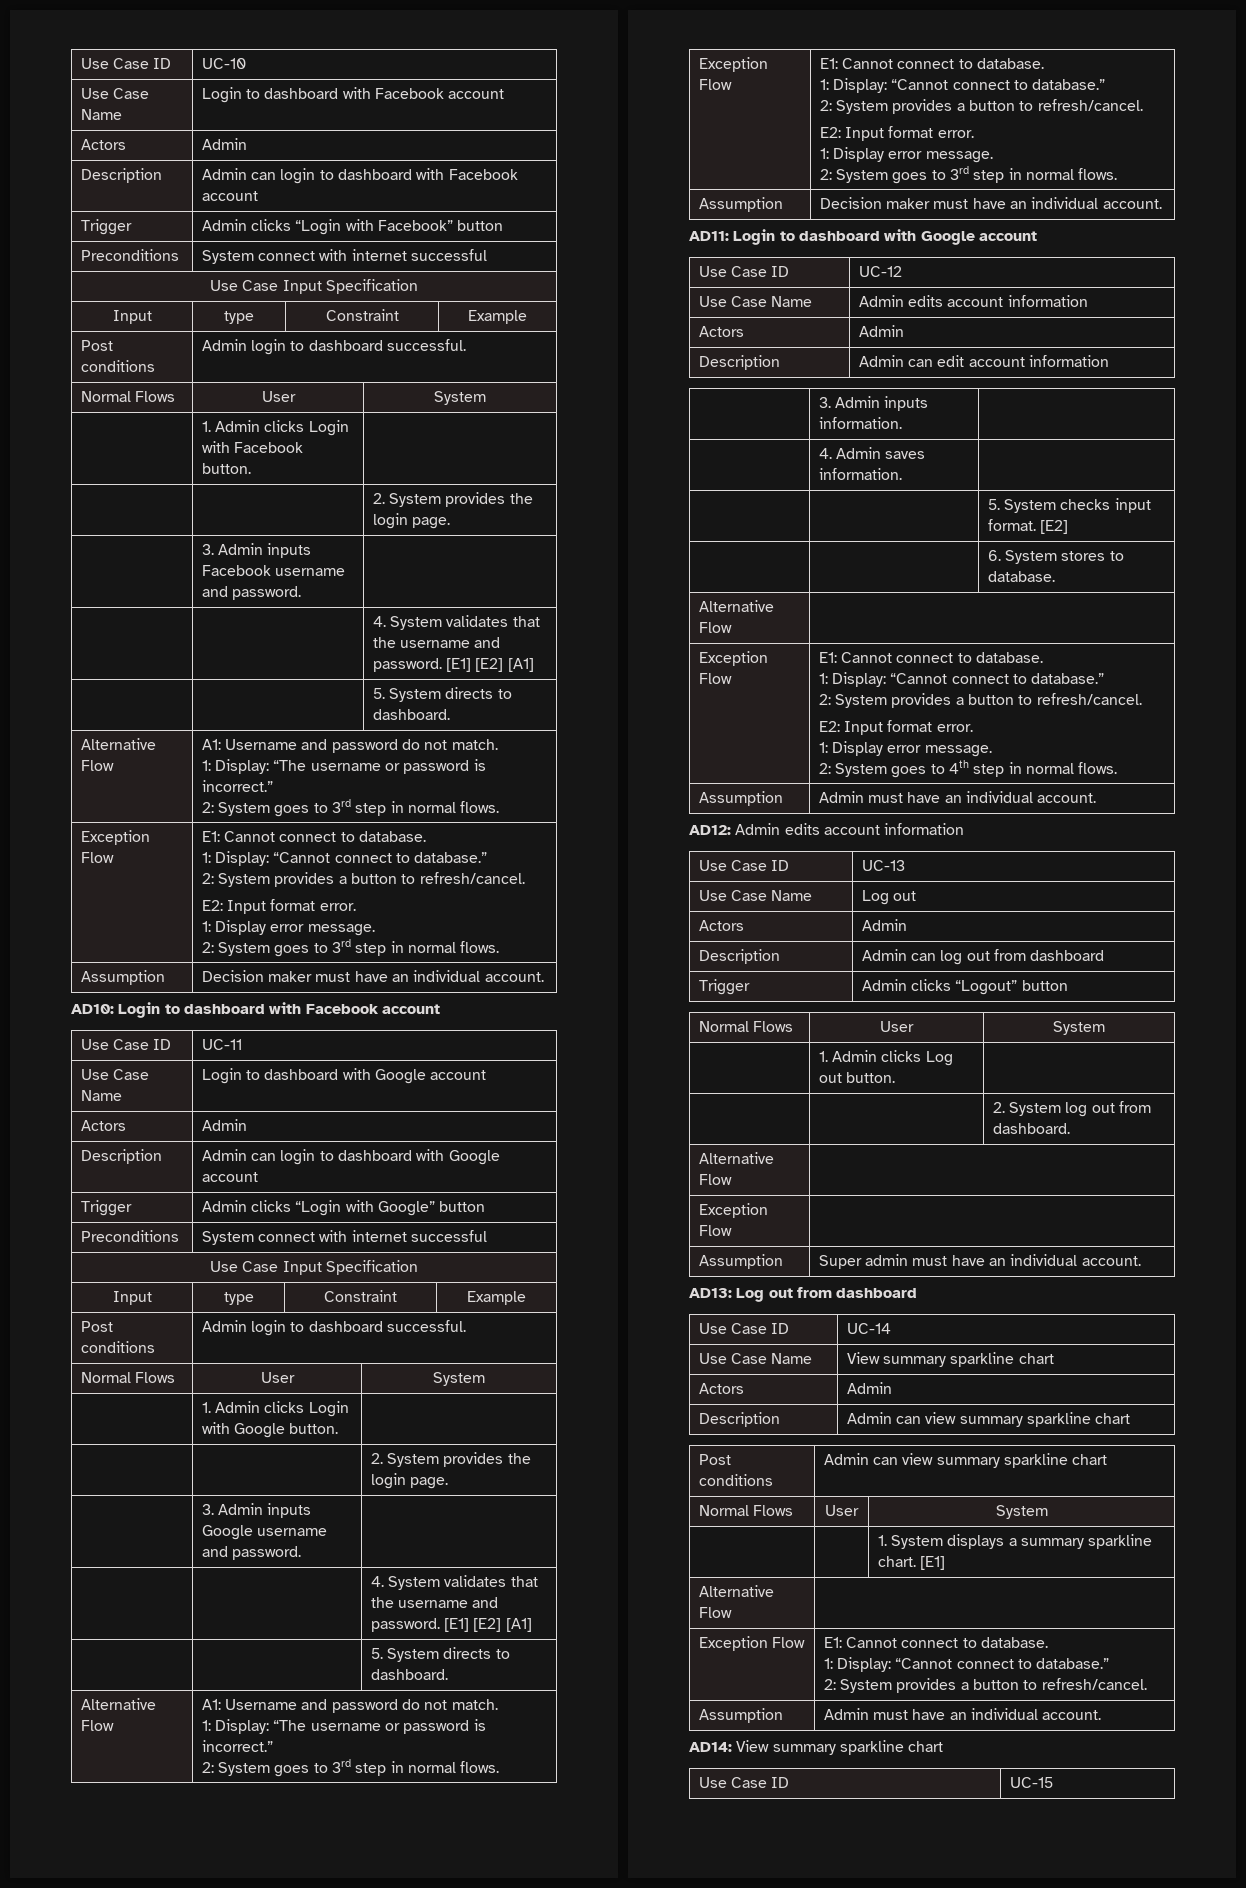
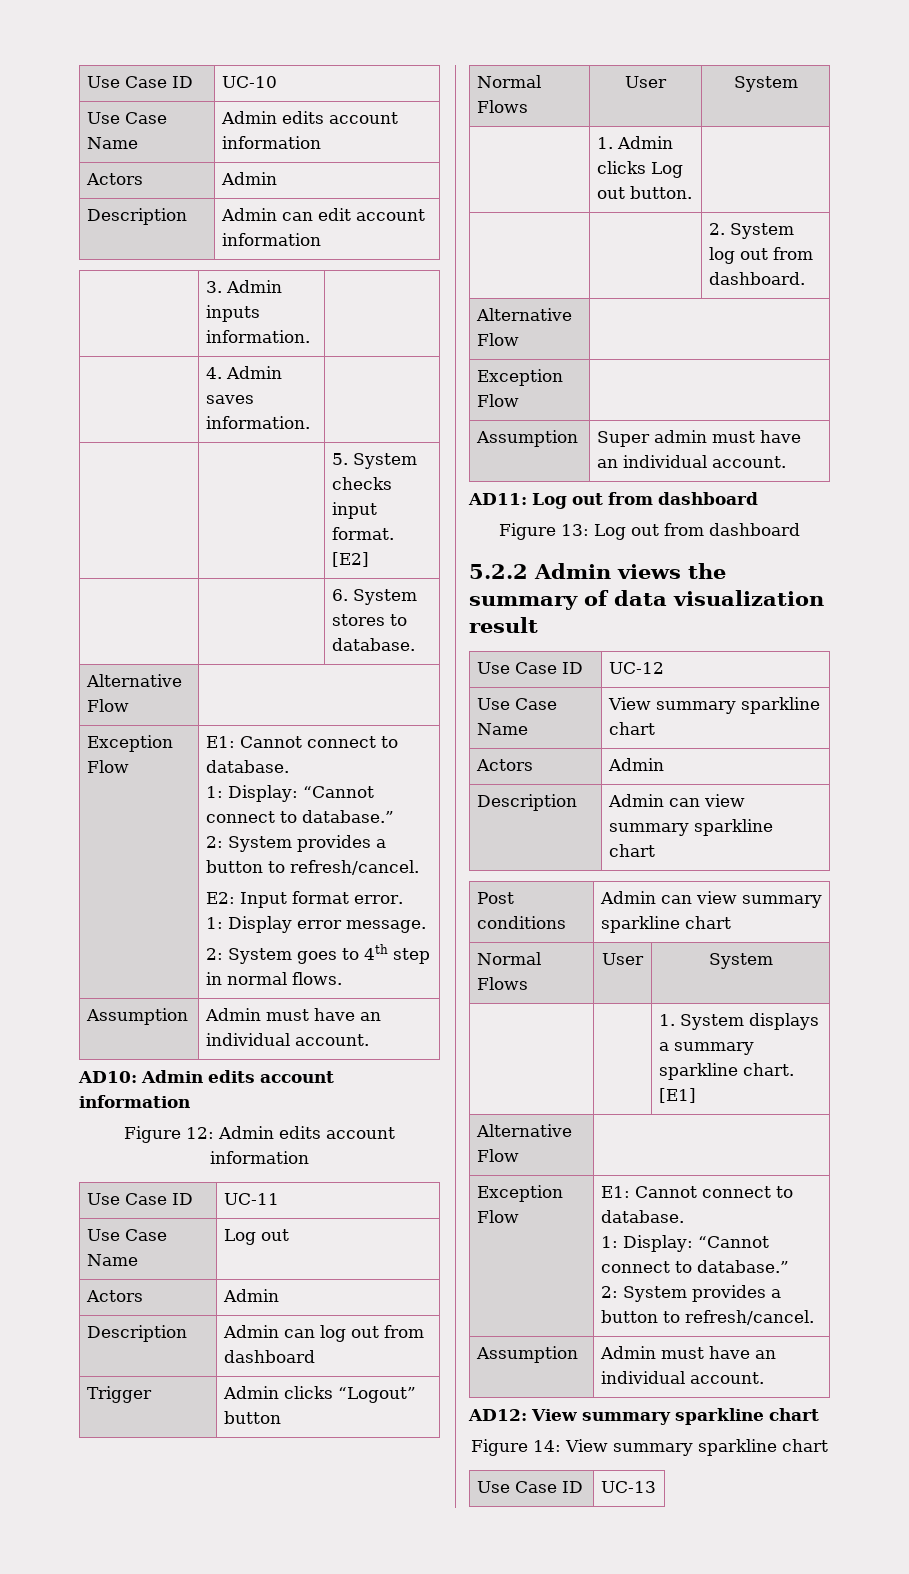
- Use Case Name | Login to dashboard with Facebook account
- Actors | Admin
- Description | Admin can login to dashboard with Facebook account
- Trigger | Admin clicks “Login with Facebook” button
- Preconditions | System connect with internet successful
- Use Case Input Specification
- Input | type | Constraint | Example
- Post conditions | Admin login to dashboard successful.
- Normal Flows | User | System
- | 1. Admin clicks Login with Facebook button. |
- | | 2. System provides the login page.
- | 3. Admin inputs Facebook username and password. |
- | | 4. System validates that the username and password. [E1] [E2] [A1]
- | | 5. System directs to dashboard.
- Alternative Flow | A1: Username and password do not match.
- 1: Display: “The username or password is incorrect.”
- 2: System goes to 3rd step in normal flows.
- Exception Flow | E1: Cannot connect to database.
- 1: Display: “Cannot connect to database.”
- 2: System provides a button to refresh/cancel.
- E2: Input format error.
- 1: Display error message.
- 2: System goes to 3rd step in normal flows.
- Assumption | Decision maker must have an individual account.
- AD10: Login to dashboard with Facebook account
- Use Case ID | UC-11
- Use Case Name | Login to dashboard with Google account
- Actors | Admin
- Description | Admin can login to dashboard with Google account
- Trigger | Admin clicks “Login with Google” button
- Preconditions | System connect with internet successful
- Use Case Input Specification
- Input | type | Constraint | Example
- Post conditions | Admin login to dashboard successful.
- Normal Flows | User | System
- | 1. Admin clicks Login with Google button. |
- | | 2. System provides the login page.
- | 3. Admin inputs Google username and password. |
- | | 4. System validates that the username and password. [E1] [E2] [A1]
- | | 5. System directs to dashboard.
- Alternative Flow | A1: Username and password do not match.
- 1: Display: “The username or password is incorrect.”
- 2: System goes to 3rd step in normal flows.
- Exception Flow | E1: Cannot connect to database.
- 1: Display: “Cannot connect to database.”
- 2: System provides a button to refresh/cancel.
- E2: Input format error.
- 1: Display error message.
- 2: System goes to 3rd step in normal flows.
- Assumption | Decision maker must have an individual account.
- AD11: Login to dashboard with Google account
- Use Case ID | UC-12
- AD12: Admin edits account information
+ AD10: Admin edits account information
+ Figure 12: Admin edits account information
- Use Case ID | UC-13
+ Use Case ID | UC-11
- AD13: Log out from dashboard
- Use Case ID | UC-14
+ AD11: Log out from dashboard
+ Figure 13: Log out from dashboard
+ 5.2.2 Admin views the summary of data visualization result
+ Use Case ID | UC-12
- AD14: View summary sparkline chart
+ AD12: View summary sparkline chart
+ Figure 14: View summary sparkline chart
- Use Case ID | UC-15
+ Use Case ID | UC-13

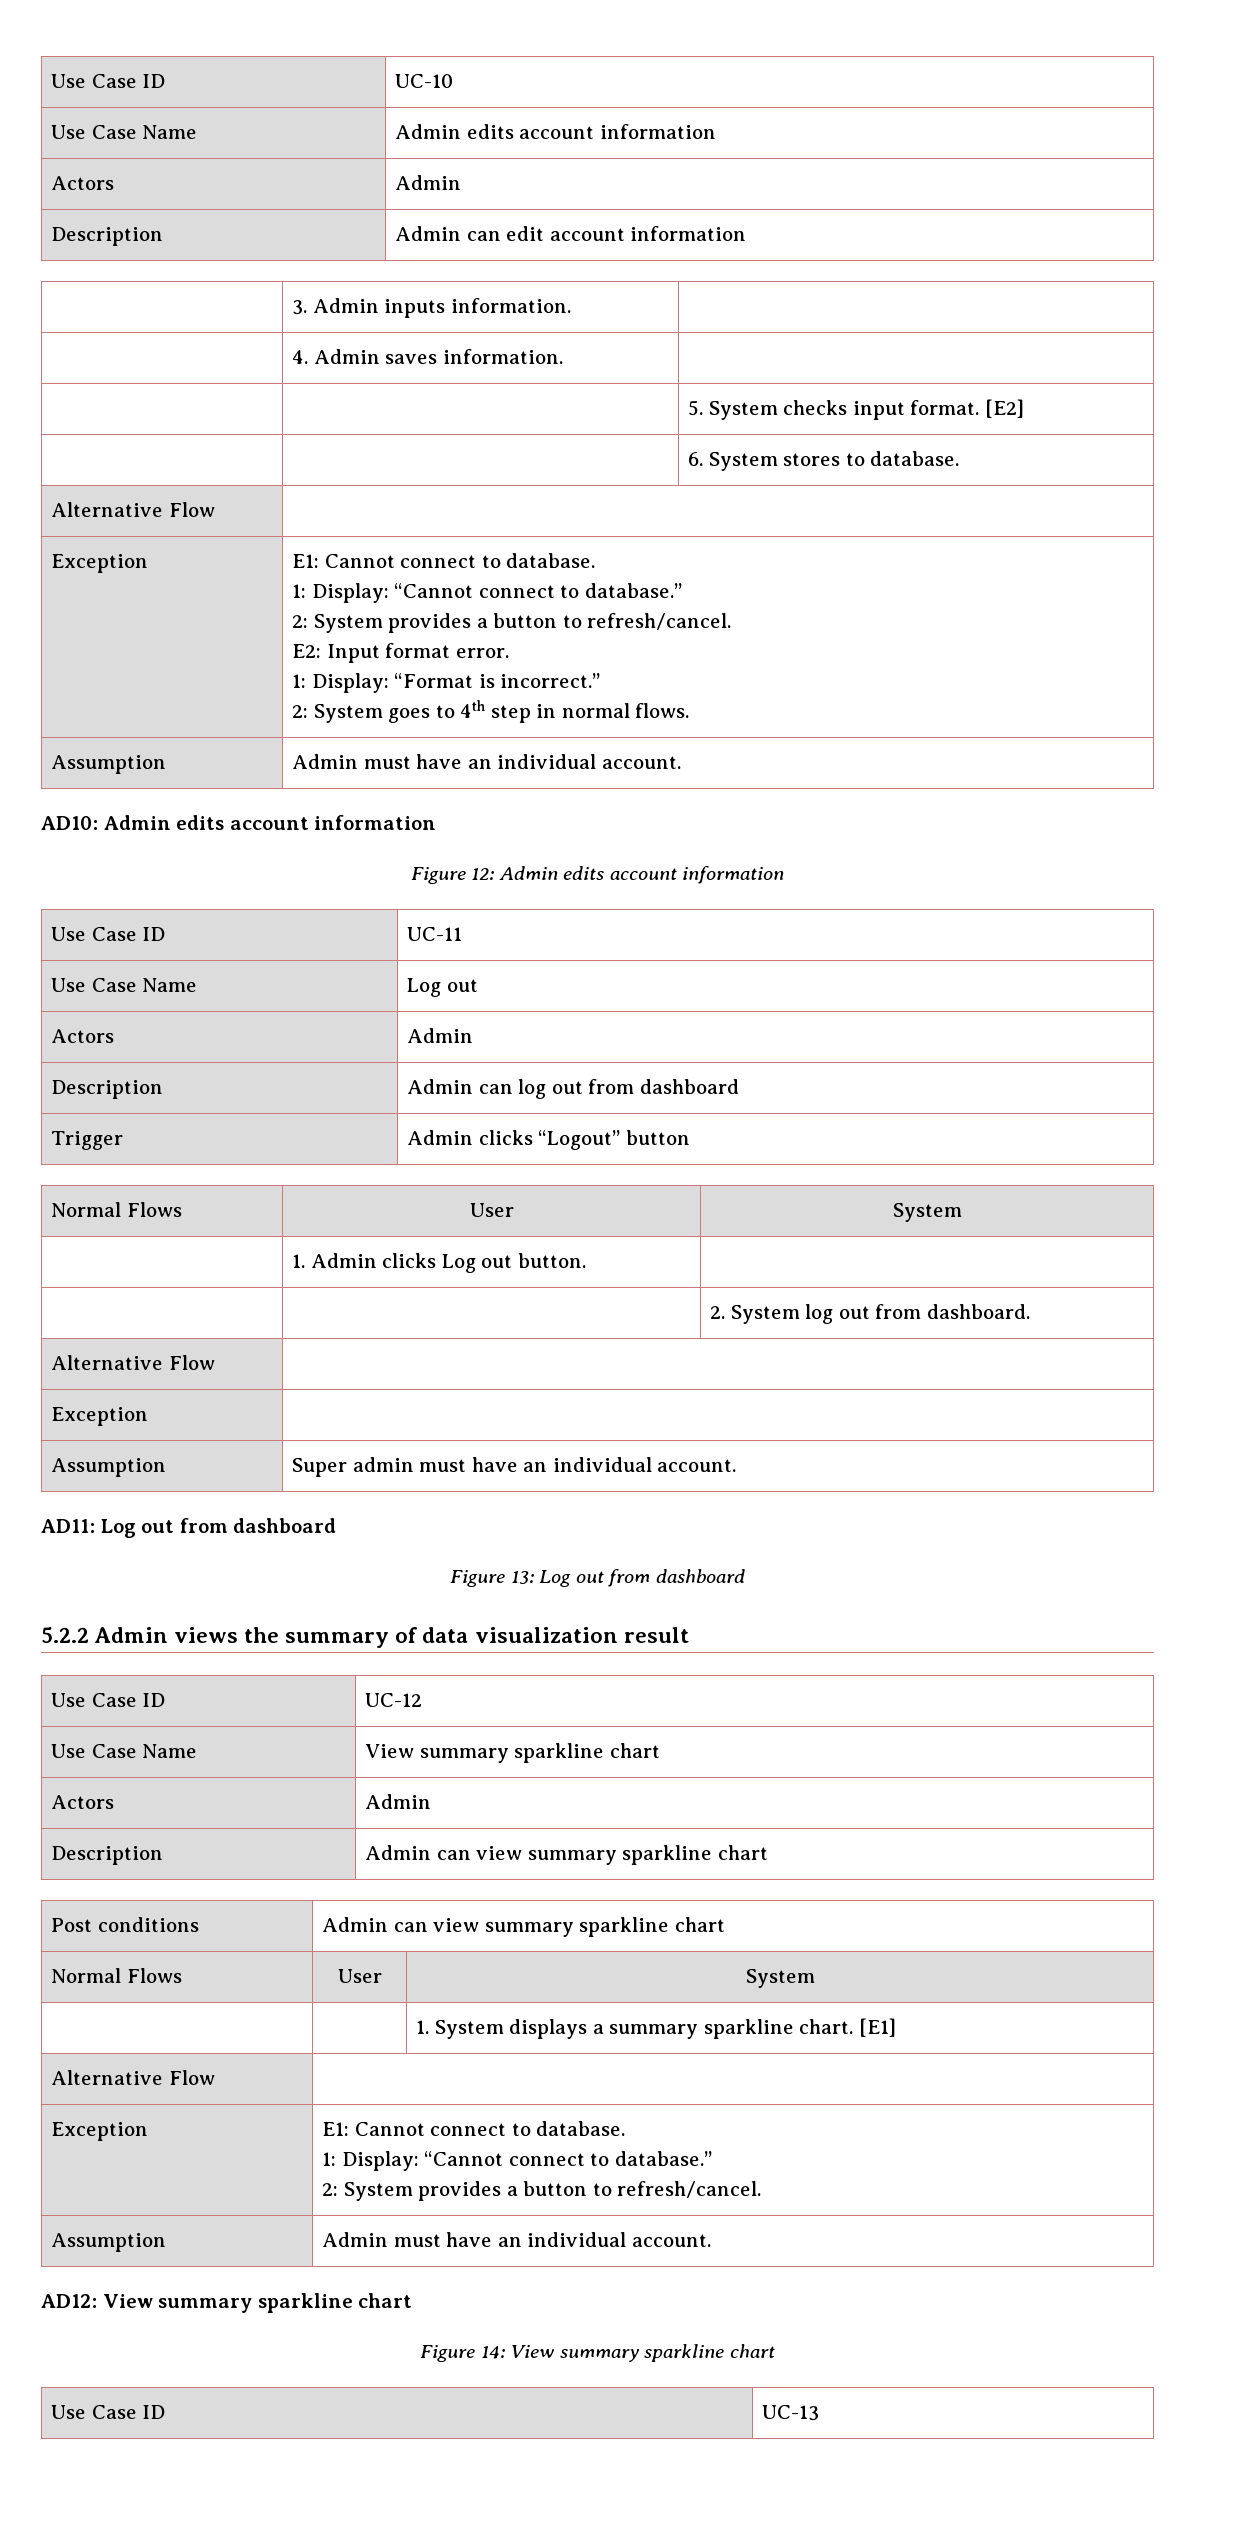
  | | 6. System stores to database.
  Alternative Flow |
- Exception Flow | E1: Cannot connect to database.
+ Exception | E1: Cannot connect to database.
  1: Display: “Cannot connect to database.”
  2: System provides a button to refresh/cancel.
  E2: Input format error.
- 1: Display error message.
+ 1: Display: “Format is incorrect.”
  | | 2. System log out from dashboard.
  Alternative Flow |
- Exception Flow |
+ Exception |
  | | 1. System displays a summary sparkline chart. [E1]
  Alternative Flow |
- Exception Flow | E1: Cannot connect to database.
+ Exception | E1: Cannot connect to database.

